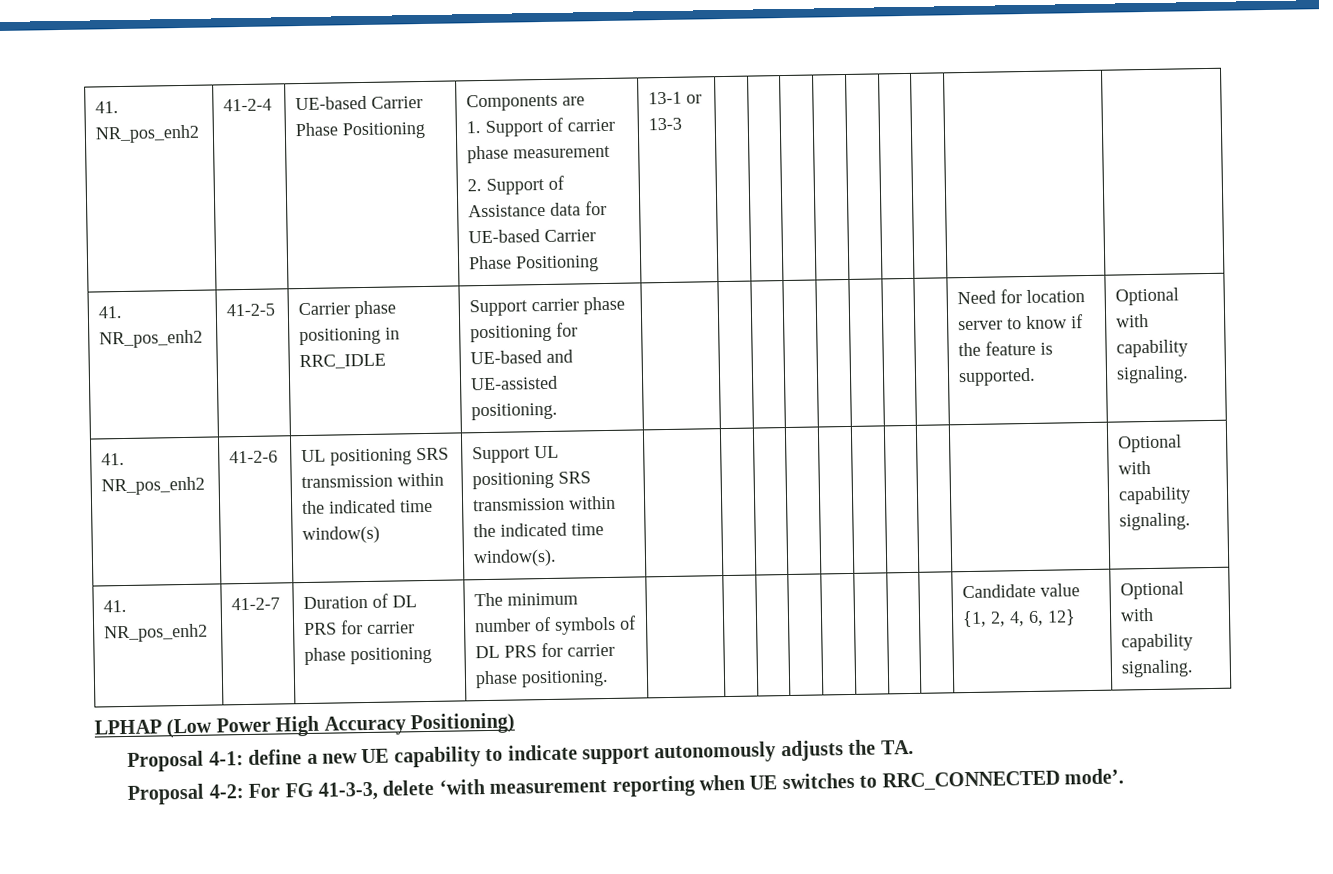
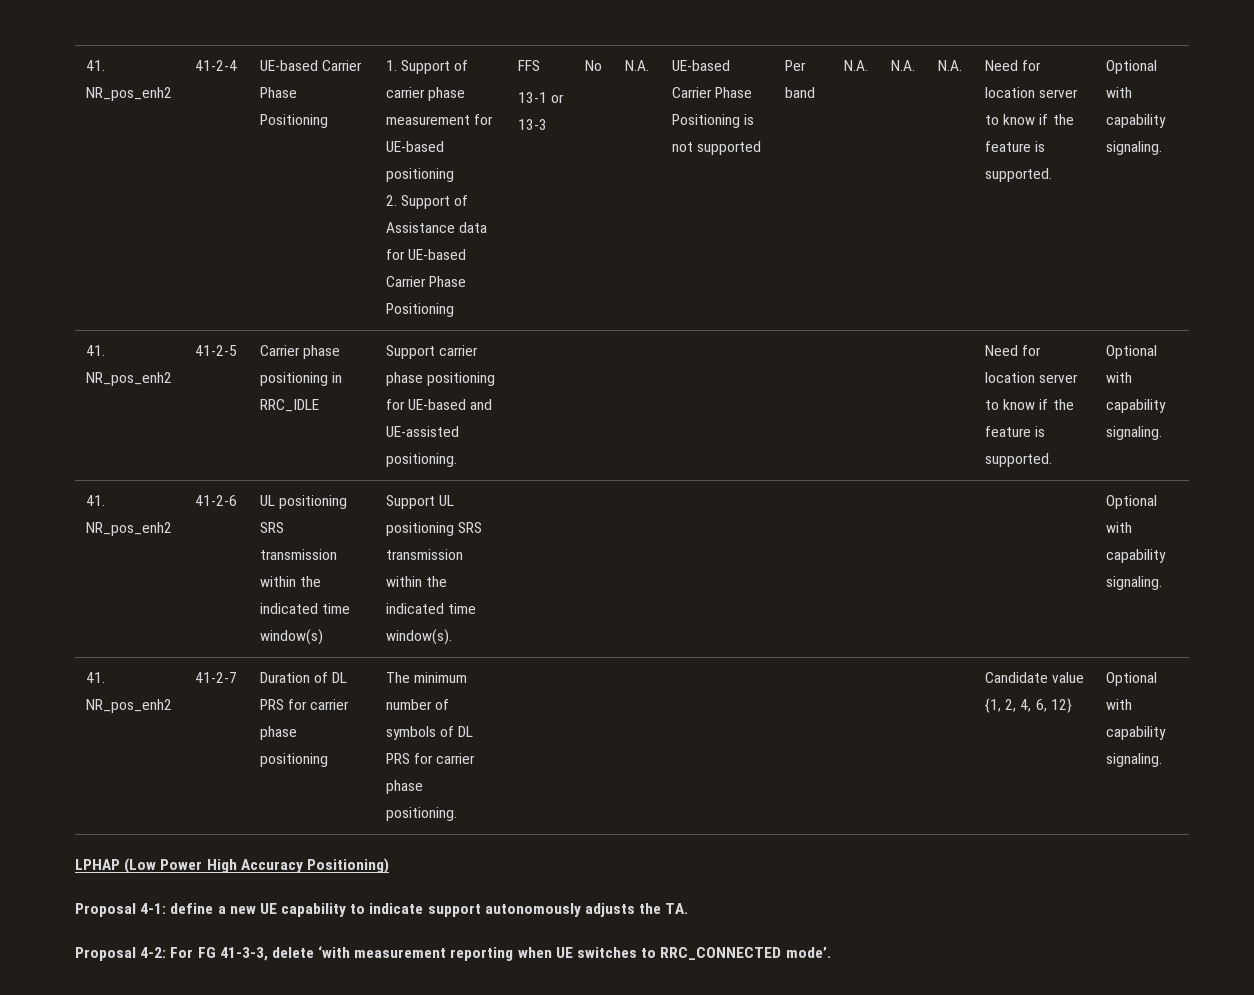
- Components are
- 1. Support of carrier phase measurement
+ 1. Support of carrier phase measurement for UE-based positioning
+ FFS
+ No | N.A. | UE-based Carrier Phase Positioning is not supported | Per band | N.A. | N.A. | N.A. | Need for location server to know if the feature is supported. | Optional with capability signaling.

